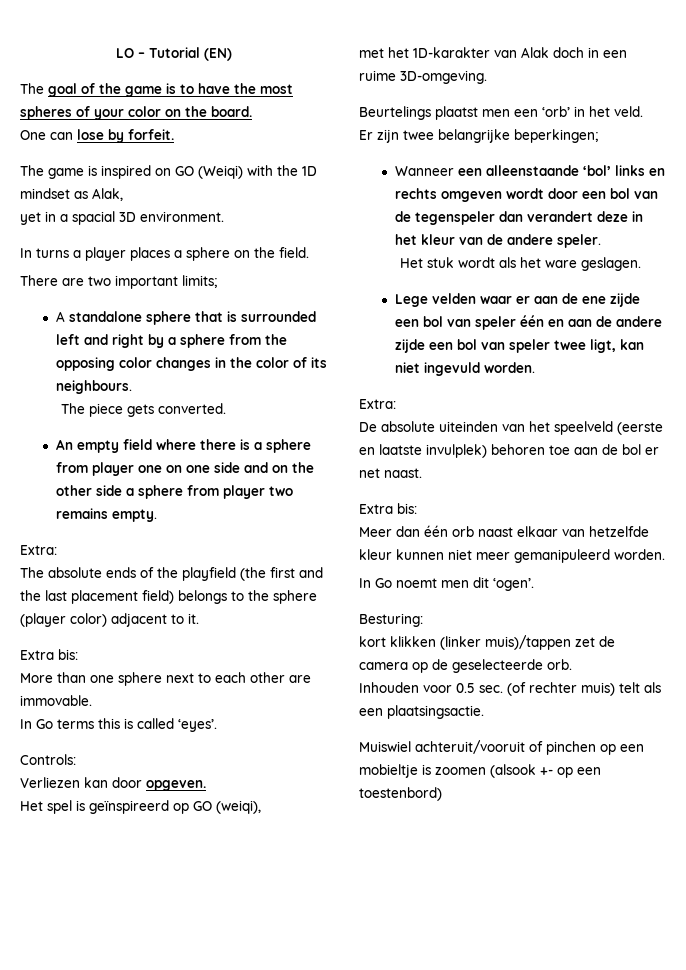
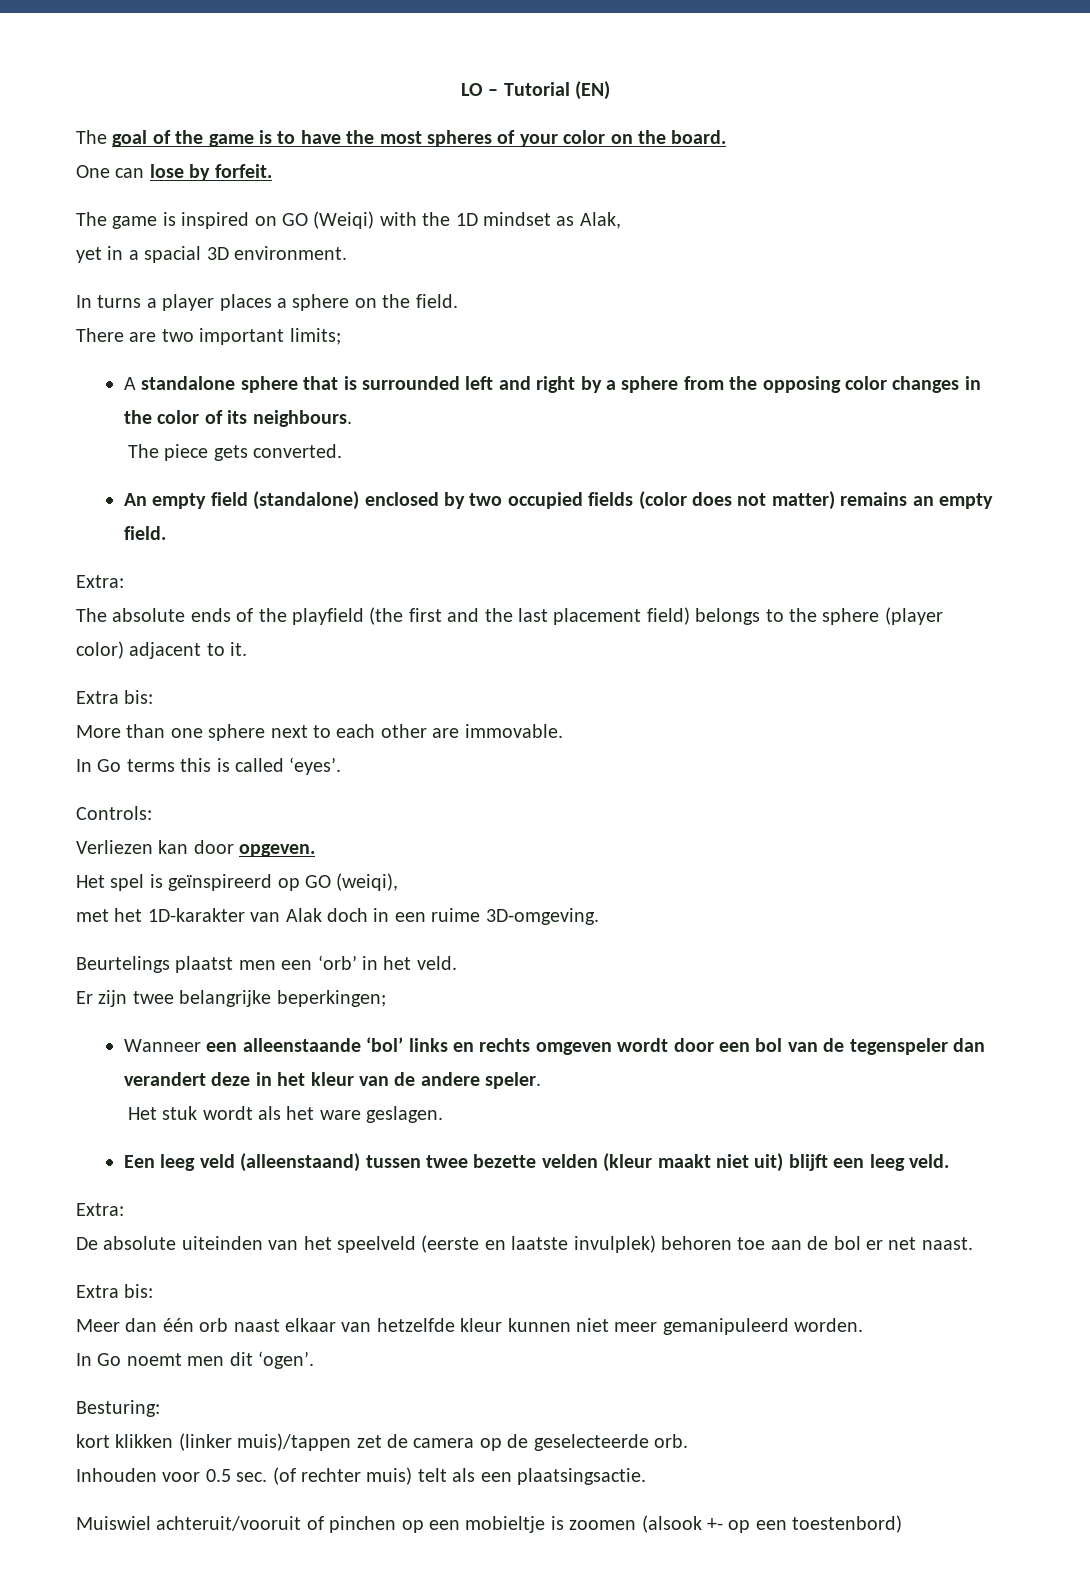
- An empty field where there is a sphere from player one on one side and on the other side a sphere from player two remains empty.
+ An empty field (standalone) enclosed by two occupied fields (color does not matter) remains an empty field.
- Lege velden waar er aan de ene zijde een bol van speler één en aan de andere zijde een bol van speler twee ligt, kan niet ingevuld worden.
+ Een leeg veld (alleenstaand) tussen twee bezette velden (kleur maakt niet uit) blijft een leeg veld.

